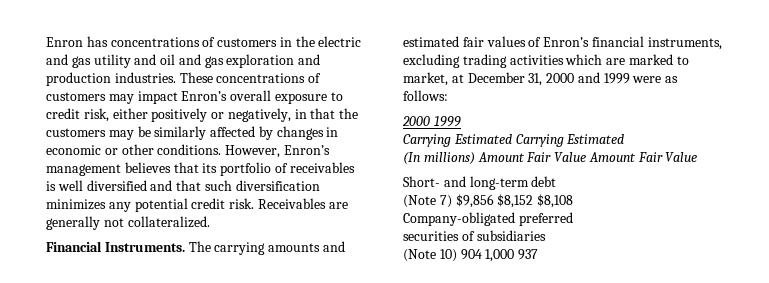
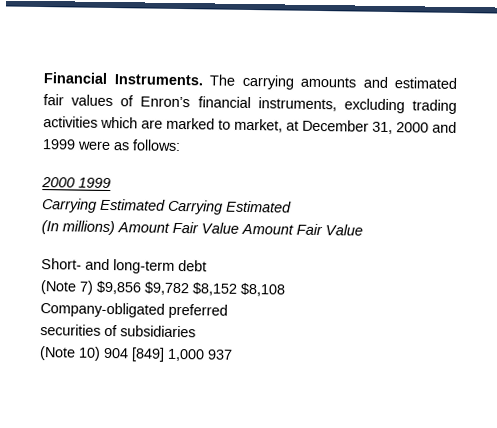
- Enron has concentrations of customers in the electric and gas utility and oil and gas exploration and production industries. These concentrations of customers may impact Enron’s overall exposure to credit risk, either positively or negatively, in that the customers may be similarly affected by changes in economic or other conditions. However, Enron’s management believes that its portfolio of receivables is well diversified and that such diversification minimizes any potential credit risk. Receivables are generally not collateralized.
- (Note 7) $9,856 $8,152 $8,108
+ (Note 7) $9,856 $9,782 $8,152 $8,108
- (Note 10) 904 1,000 937
+ (Note 10) 904 [849] 1,000 937

